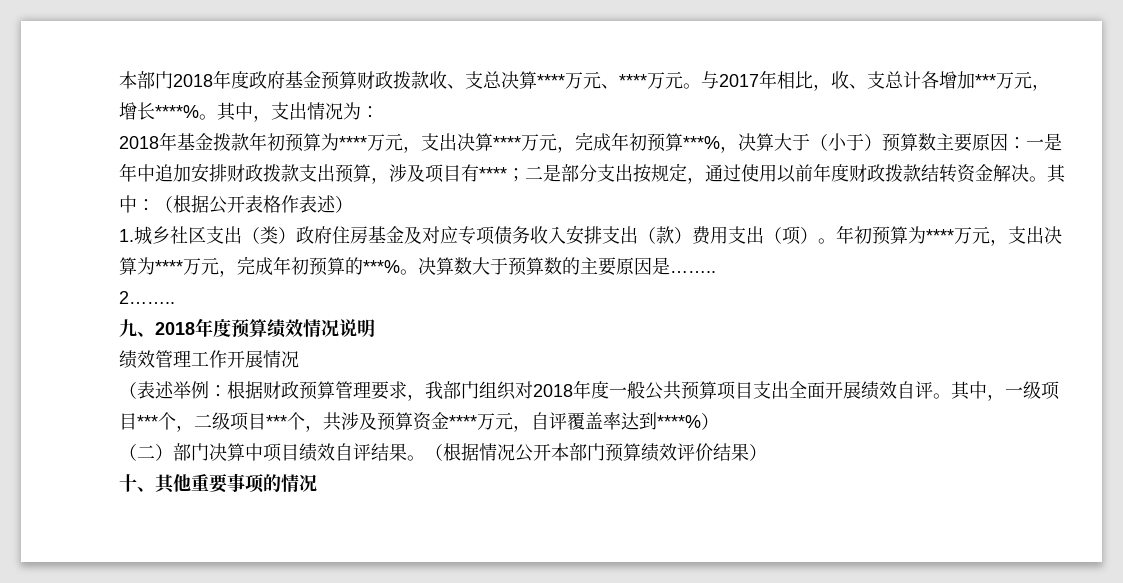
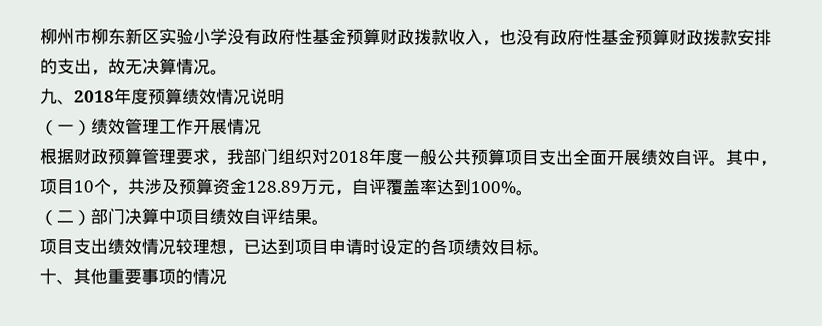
- 本部门2018年度政府基金预算财政拨款收、支总决算****万元、****万元。与2017年相比，收、支总计各增加***万元，增长****%。其中，支出情况为：
- 2018年基金拨款年初预算为****万元，支出决算****万元，完成年初预算***%，决算大于（小于）预算数主要原因：一是年中追加安排财政拨款支出预算，涉及项目有****；二是部分支出按规定，通过使用以前年度财政拨款结转资金解决。其中：（根据公开表格作表述）
- 1.城乡社区支出（类）政府住房基金及对应专项债务收入安排支出（款）费用支出（项）。年初预算为****万元，支出决算为****万元，完成年初预算的***%。决算数大于预算数的主要原因是……..
- 2……..
+ 柳州市柳东新区实验小学没有政府性基金预算财政拨款收入，也没有政府性基金预算财政拨款安排的支出，故无决算情况。
- 绩效管理工作开展情况
+ （一）绩效管理工作开展情况
- （表述举例：根据财政预算管理要求，我部门组织对2018年度一般公共预算项目支出全面开展绩效自评。
+ 根据财政预算管理要求，我部门组织对2018年度一般公共预算项目支出全面开展绩效自评。
- 其中，一级项目***个，二级项目***个，共涉及预算资金****万元，自评覆盖率达到****%）
+ 其中，项目10个，共涉及预算资金128.89万元，自评覆盖率达到100%。
- （二）部门决算中项目绩效自评结果。（根据情况公开本部门预算绩效评价结果）
+ （二）部门决算中项目绩效自评结果。
+ 项目支出绩效情况较理想，已达到项目申请时设定的各项绩效目标。

